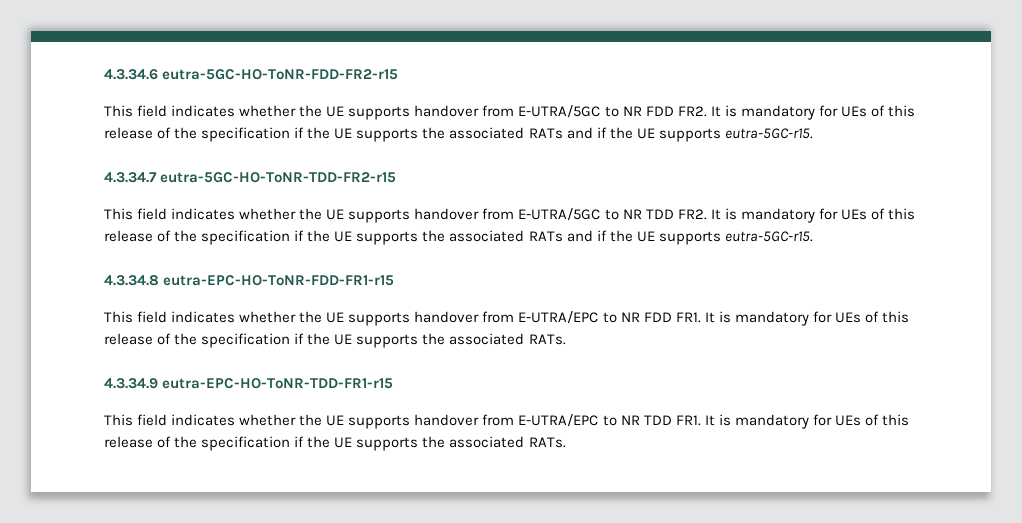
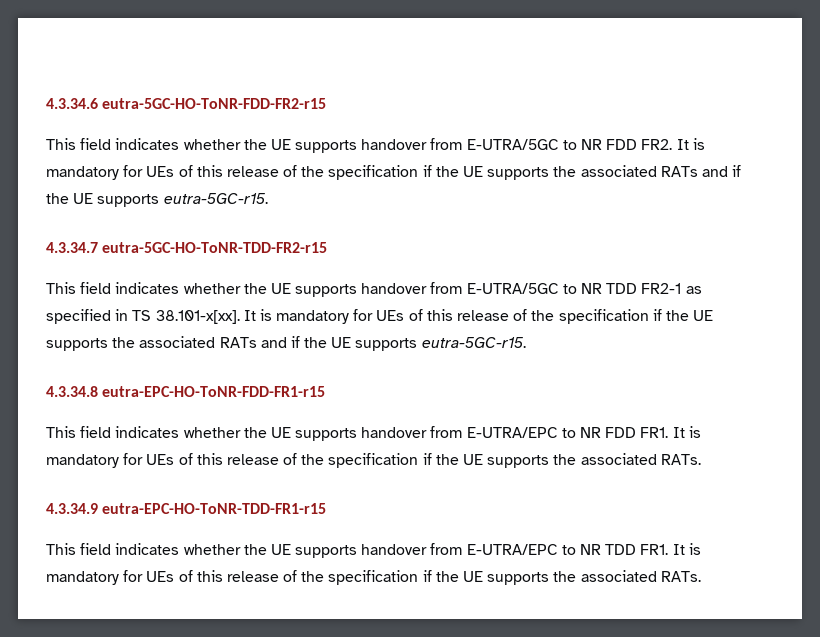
- This field indicates whether the UE supports handover from E-UTRA/5GC to NR TDD FR2. It is mandatory for UEs of this release of the specification if the UE supports the associated RATs and if the UE supports eutra-5GC-r15.
+ This field indicates whether the UE supports handover from E-UTRA/5GC to NR TDD FR2-1 as specified in TS 38.101-x[xx]. It is mandatory for UEs of this release of the specification if the UE supports the associated RATs and if the UE supports eutra-5GC-r15.

